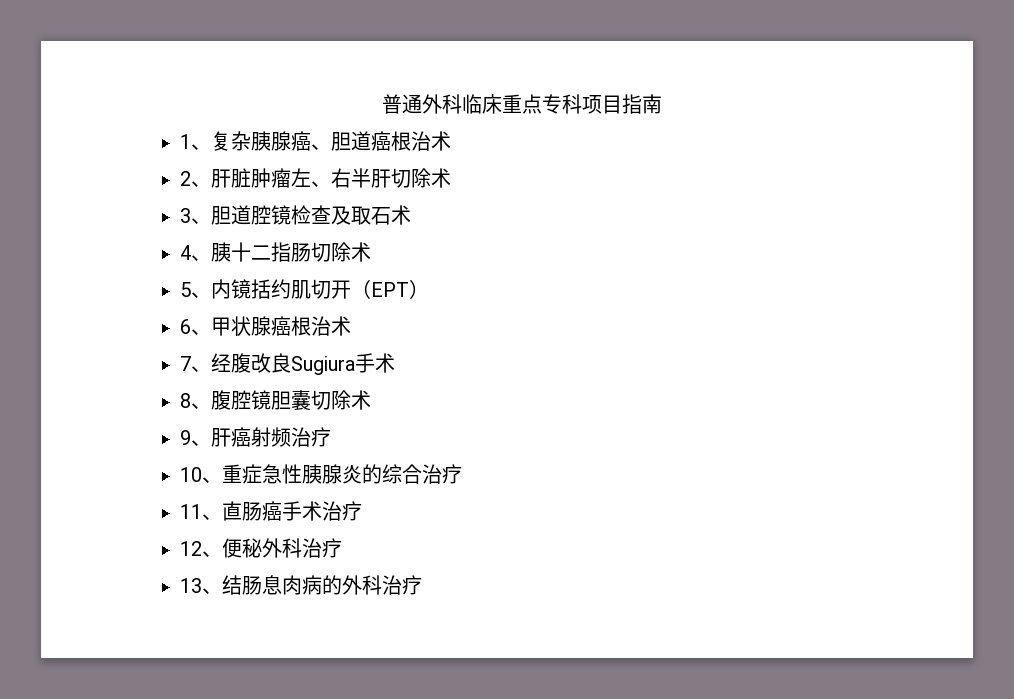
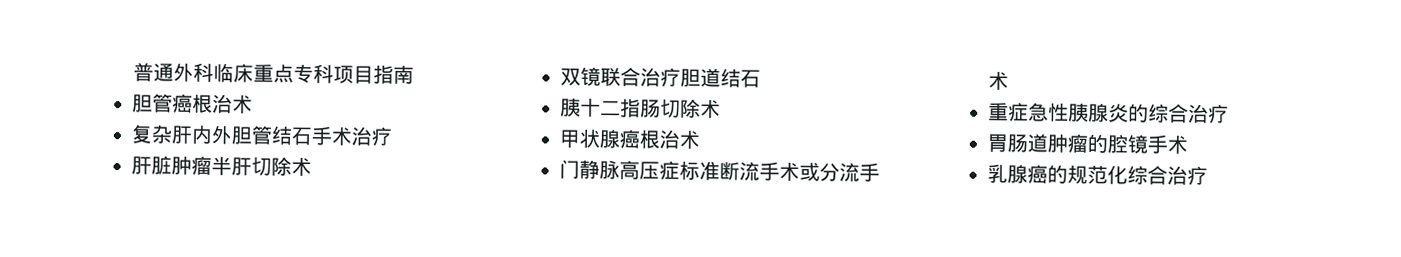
- 1、复杂胰腺癌、胆道癌根治术
- 2、肝脏肿瘤左、右半肝切除术
+ 胆管癌根治术
+ 复杂肝内外胆管结石手术治疗
+ 肝脏肿瘤半肝切除术
- 3、胆道腔镜检查及取石术
- 4、胰十二指肠切除术
+ 双镜联合治疗胆道结石
+ 胰十二指肠切除术
- 5、内镜括约肌切开（EPT）
- 6、甲状腺癌根治术
- 7、经腹改良Sugiura手术
- 8、腹腔镜胆囊切除术
- 9、肝癌射频治疗
- 10、重症急性胰腺炎的综合治疗
+ 甲状腺癌根治术
+ 门静脉高压症标准断流手术或分流手术
+ 重症急性胰腺炎的综合治疗
- 11、直肠癌手术治疗
- 12、便秘外科治疗
- 13、结肠息肉病的外科治疗
+ 胃肠道肿瘤的腔镜手术
+ 乳腺癌的规范化综合治疗

